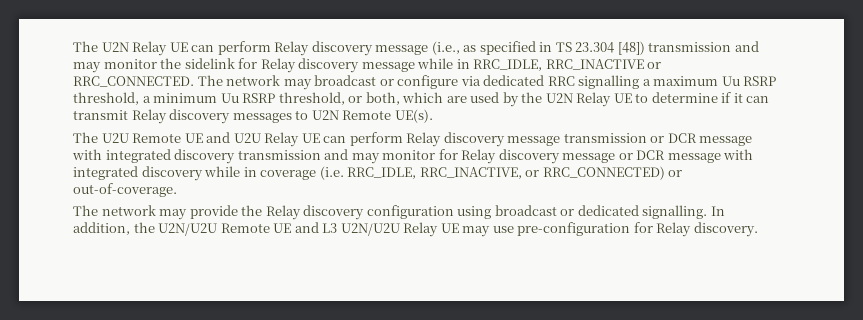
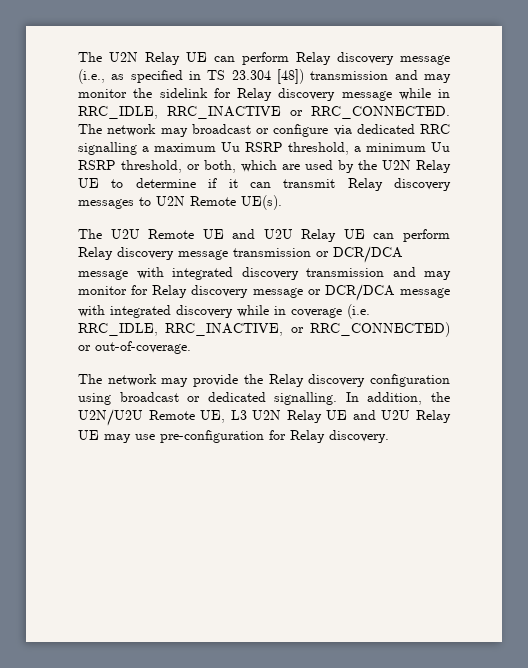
- The U2U Remote UE and U2U Relay UE can perform Relay discovery message transmission or DCR message with integrated discovery transmission and may monitor for Relay discovery message or DCR message with integrated discovery while in coverage (i.e. RRC_IDLE, RRC_INACTIVE, or RRC_CONNECTED) or out-of-coverage.
+ The U2U Remote UE and U2U Relay UE can perform Relay discovery message transmission or DCR/DCA message with integrated discovery transmission and may monitor for Relay discovery message or DCR/DCA message with integrated discovery while in coverage (i.e. RRC_IDLE, RRC_INACTIVE, or RRC_CONNECTED) or out-of-coverage.
- In addition, the U2N/U2U Remote UE and L3 U2N/U2U Relay UE may use pre-configuration for Relay discovery.
+ In addition, the U2N/U2U Remote UE, L3 U2N Relay UE and U2U Relay UE may use pre-configuration for Relay discovery.

